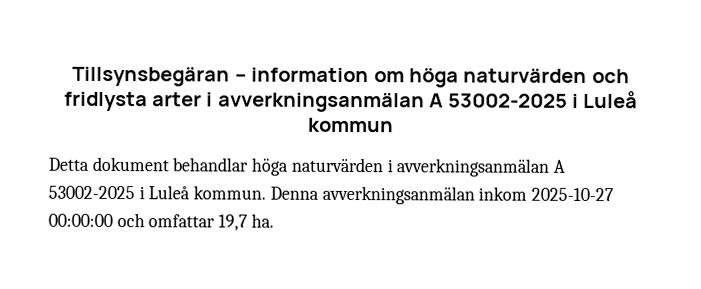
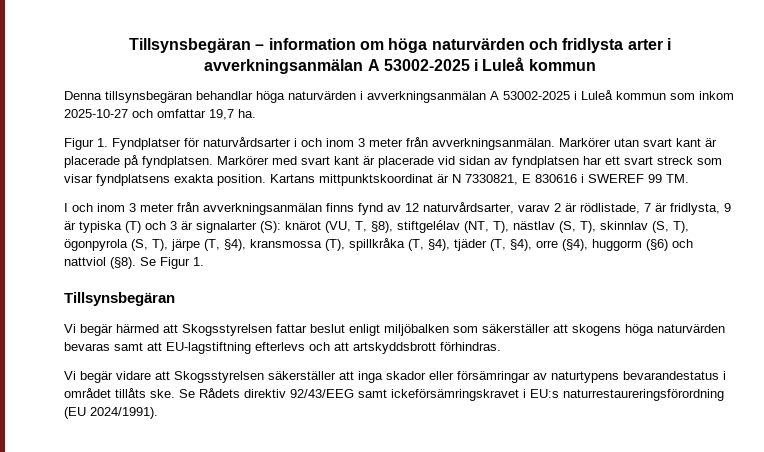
- Detta dokument behandlar höga naturvärden i avverkningsanmälan A 53002-2025 i Luleå kommun. Denna avverkningsanmälan inkom 2025-10-27 00:00:00 och omfattar 19,7 ha.
+ Denna tillsynsbegäran behandlar höga naturvärden i avverkningsanmälan A 53002-2025 i Luleå kommun som inkom 2025-10-27 och omfattar 19,7 ha.
+ Figur 1. Fyndplatser för naturvårdsarter i och inom 3 meter från avverkningsanmälan. Markörer utan svart kant är placerade på fyndplatsen. Markörer med svart kant är placerade vid sidan av fyndplatsen har ett svart streck som visar fyndplatsens exakta position. Kartans mittpunktskoordinat är N 7330821, E 830616 i SWEREF 99 TM.
+ I och inom 3 meter från avverkningsanmälan finns fynd av 12 naturvårdsarter, varav 2 är rödlistade, 7 är fridlysta, 9 är typiska (T) och 3 är signalarter (S): knärot (VU, T, §8), stiftgelélav (NT, T), nästlav (S, T), skinnlav (S, T), ögonpyrola (S, T), järpe (T, §4), kransmossa (T), spillkråka (T, §4), tjäder (T, §4), orre (§4), huggorm (§6) och nattviol (§8). Se Figur 1.
+ Tillsynsbegäran
+ Vi begär härmed att Skogsstyrelsen fattar beslut enligt miljöbalken som säkerställer att skogens höga naturvärden bevaras samt att EU-lagstiftning efterlevs och att artskyddsbrott förhindras.
+ Vi begär vidare att Skogsstyrelsen säkerställer att inga skador eller försämringar av naturtypens bevarandestatus i området tillåts ske. Se Rådets direktiv 92/43/EEG samt ickeförsämringskravet i EU:s naturrestaureringsförordning (EU 2024/1991).

